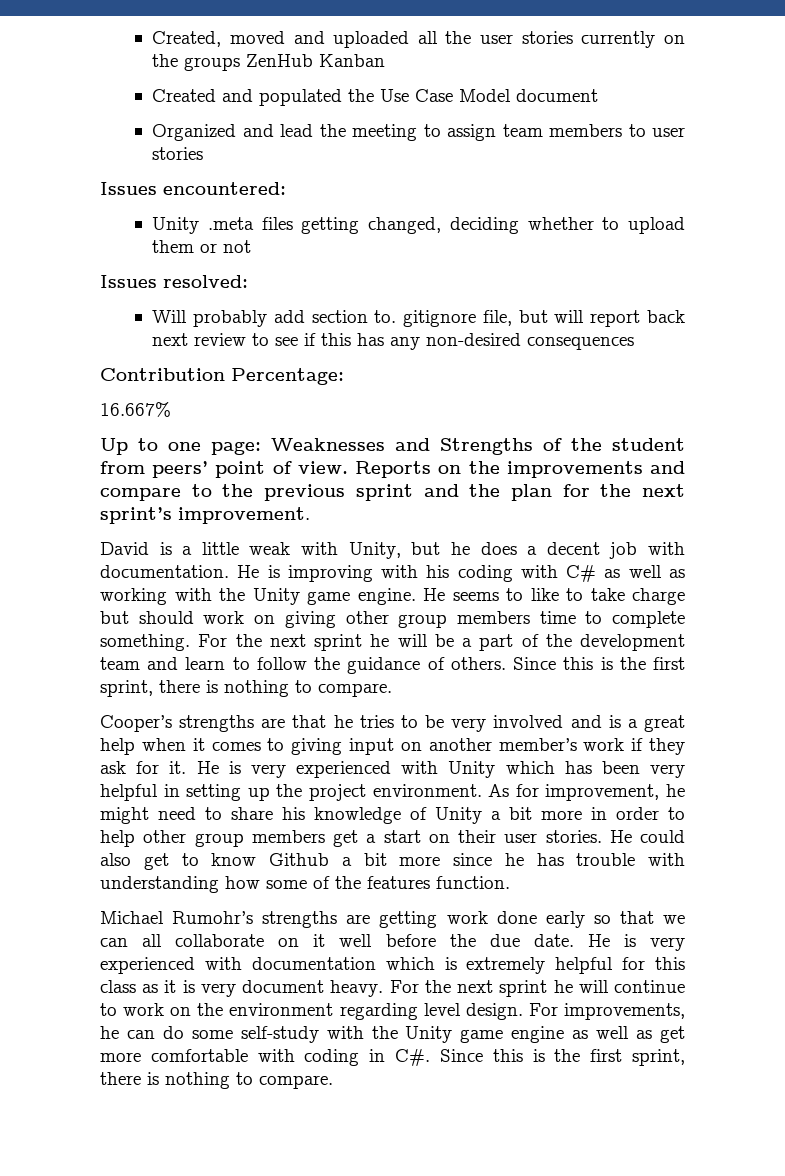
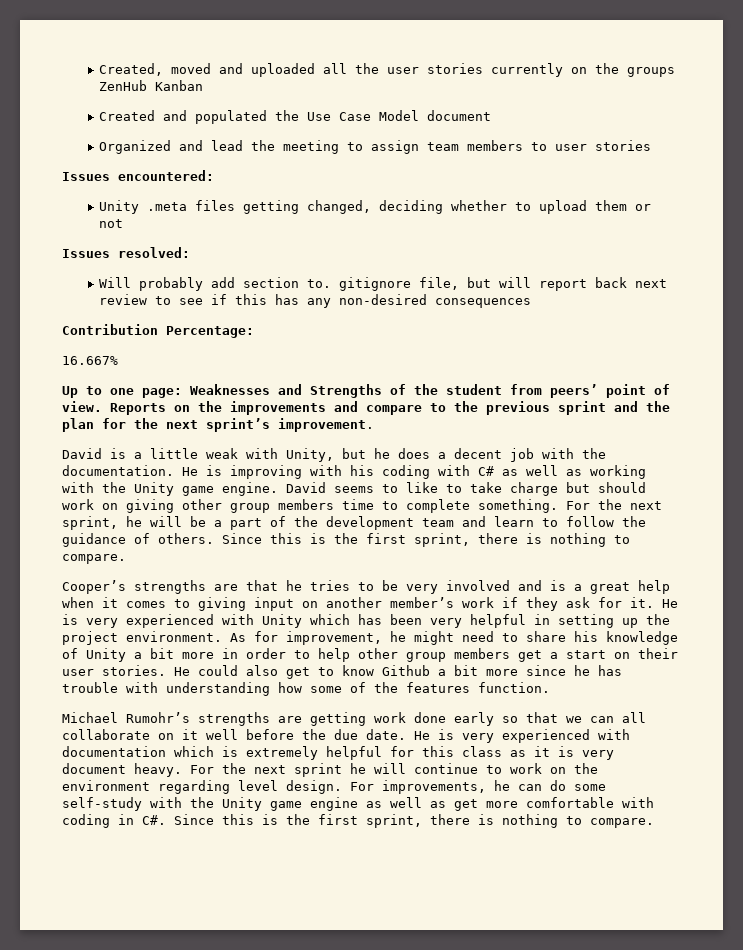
- David is a little weak with Unity, but he does a decent job with documentation.
+ David is a little weak with Unity, but he does a decent job with the documentation.
- He seems to like to take charge but should work on giving other group members time to complete something.
+ David seems to like to take charge but should work on giving other group members time to complete something.
- For the next sprint he will be a part of the development team and learn to follow the guidance of others.
+ For the next sprint, he will be a part of the development team and learn to follow the guidance of others.

